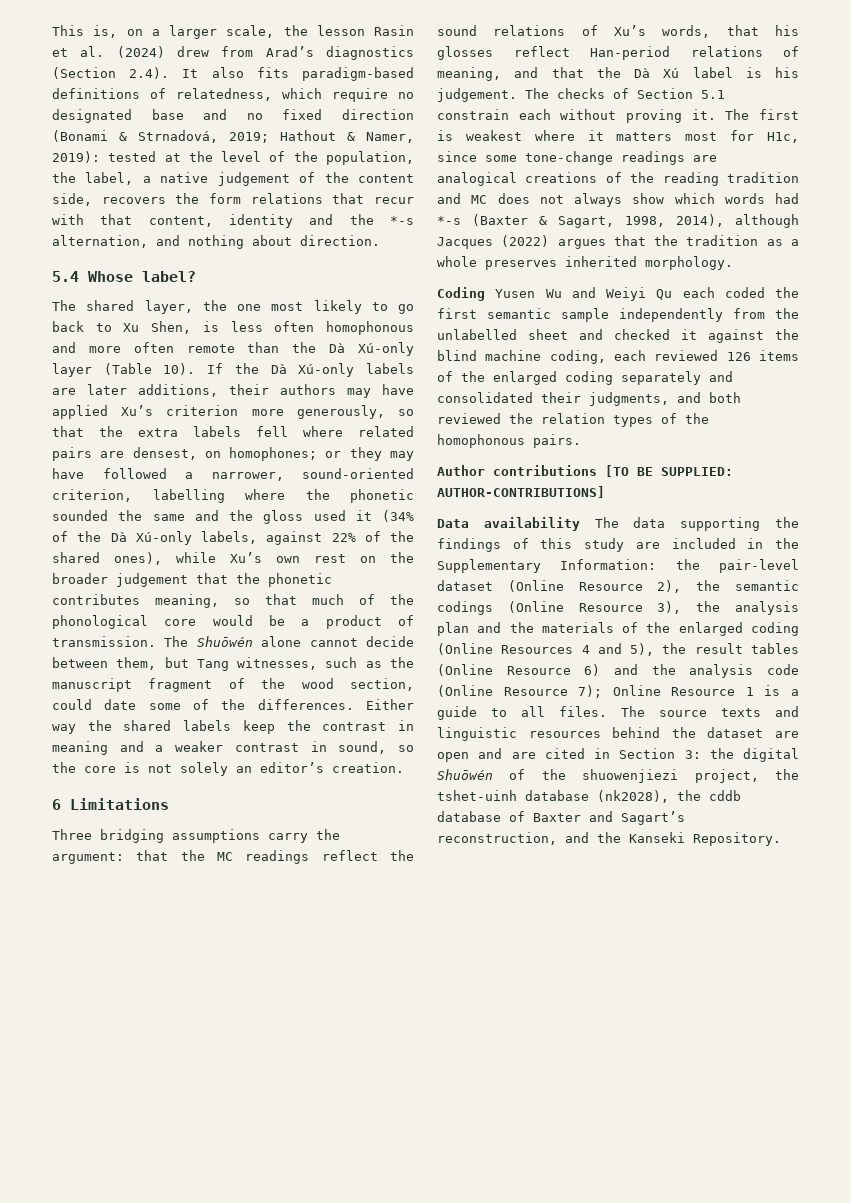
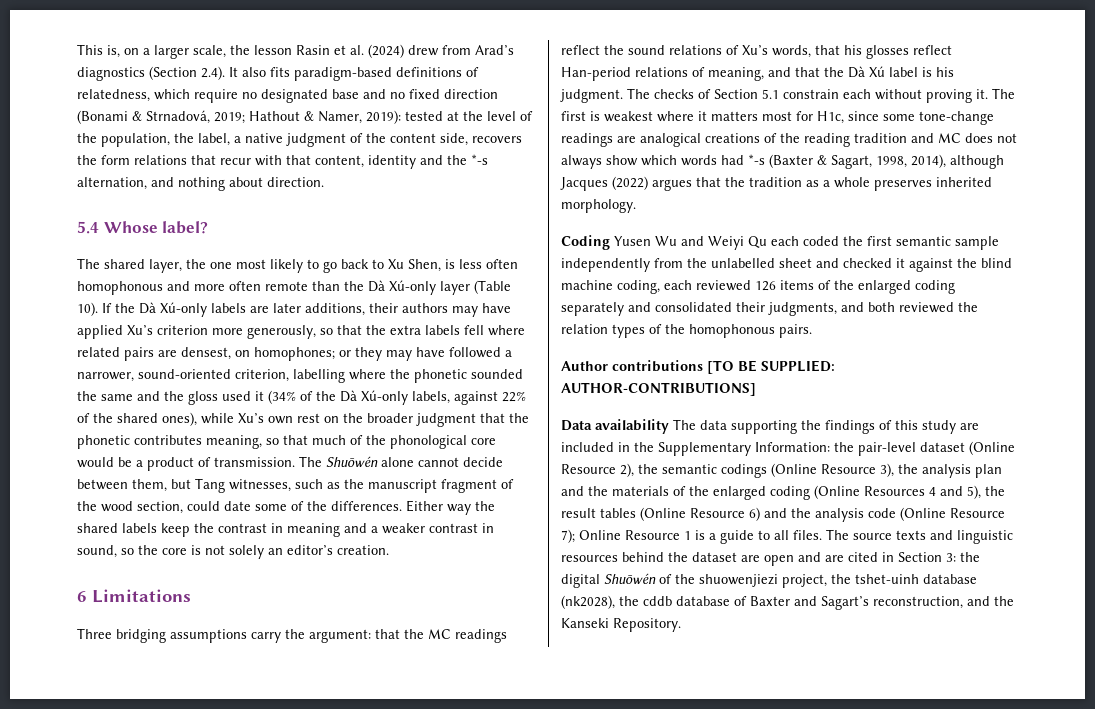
- tested at the level of the population, the label, a native judgement of the content side, recovers the form relations that recur with that content, identity and the *-s alternation, and nothing about direction.
+ tested at the level of the population, the label, a native judgment of the content side, recovers the form relations that recur with that content, identity and the *-s alternation, and nothing about direction.
- or they may have followed a narrower, sound-oriented criterion, labelling where the phonetic sounded the same and the gloss used it (34% of the Dà Xú-only labels, against 22% of the shared ones), while Xu’s own rest on the broader judgement that the phonetic contributes meaning, so that much of the phonological core would be a product of transmission.
+ or they may have followed a narrower, sound-oriented criterion, labelling where the phonetic sounded the same and the gloss used it (34% of the Dà Xú-only labels, against 22% of the shared ones), while Xu’s own rest on the broader judgment that the phonetic contributes meaning, so that much of the phonological core would be a product of transmission.
- Three bridging assumptions carry the argument: that the MC readings reflect the sound relations of Xu’s words, that his glosses reflect Han-period relations of meaning, and that the Dà Xú label is his judgement.
+ Three bridging assumptions carry the argument: that the MC readings reflect the sound relations of Xu’s words, that his glosses reflect Han-period relations of meaning, and that the Dà Xú label is his judgment.

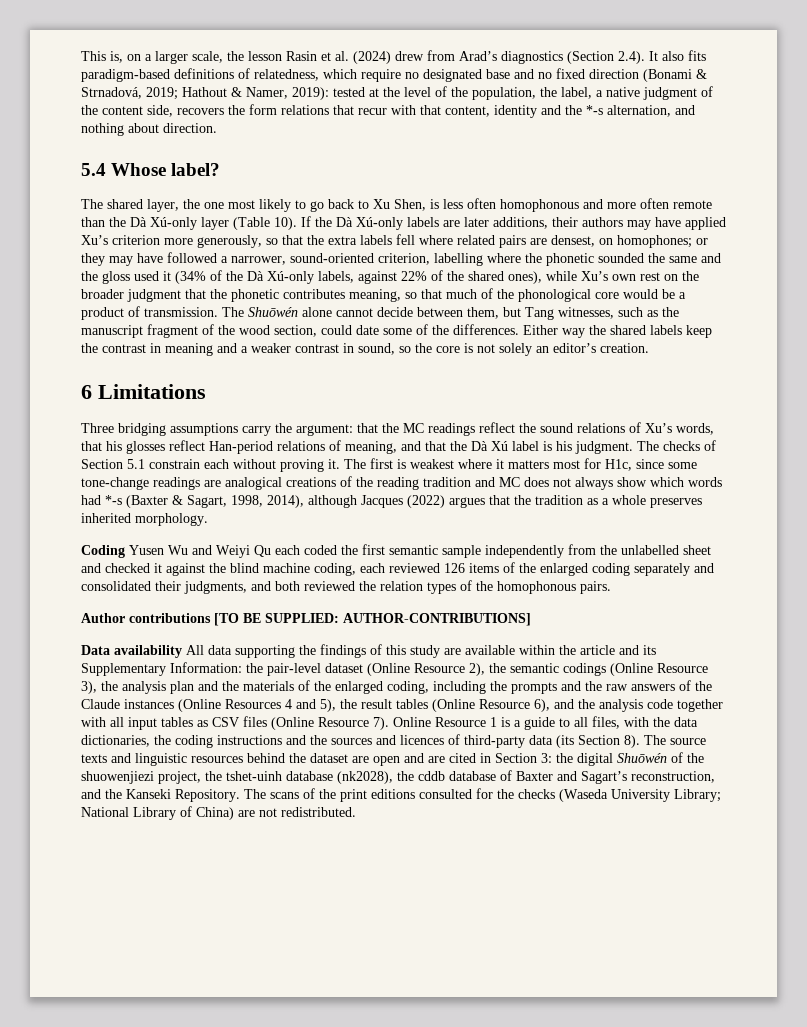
- Data availability The data supporting the findings of this study are included in the Supplementary Information: the pair-level dataset (Online Resource 2), the semantic codings (Online Resource 3), the analysis plan and the materials of the enlarged coding (Online Resources 4 and 5), the result tables (Online Resource 6) and the analysis code (Online Resource 7); Online Resource 1 is a guide to all files.
+ Data availability All data supporting the findings of this study are available within the article and its Supplementary Information: the pair-level dataset (Online Resource 2), the semantic codings (Online Resource 3), the analysis plan and the materials of the enlarged coding, including the prompts and the raw answers of the Claude instances (Online Resources 4 and 5), the result tables (Online Resource 6), and the analysis code together with all input tables as CSV files (Online Resource 7). Online Resource 1 is a guide to all files, with the data dictionaries, the coding instructions and the sources and licences of third-party data (its Section 8).
+ The scans of the print editions consulted for the checks (Waseda University Library; National Library of China) are not redistributed.

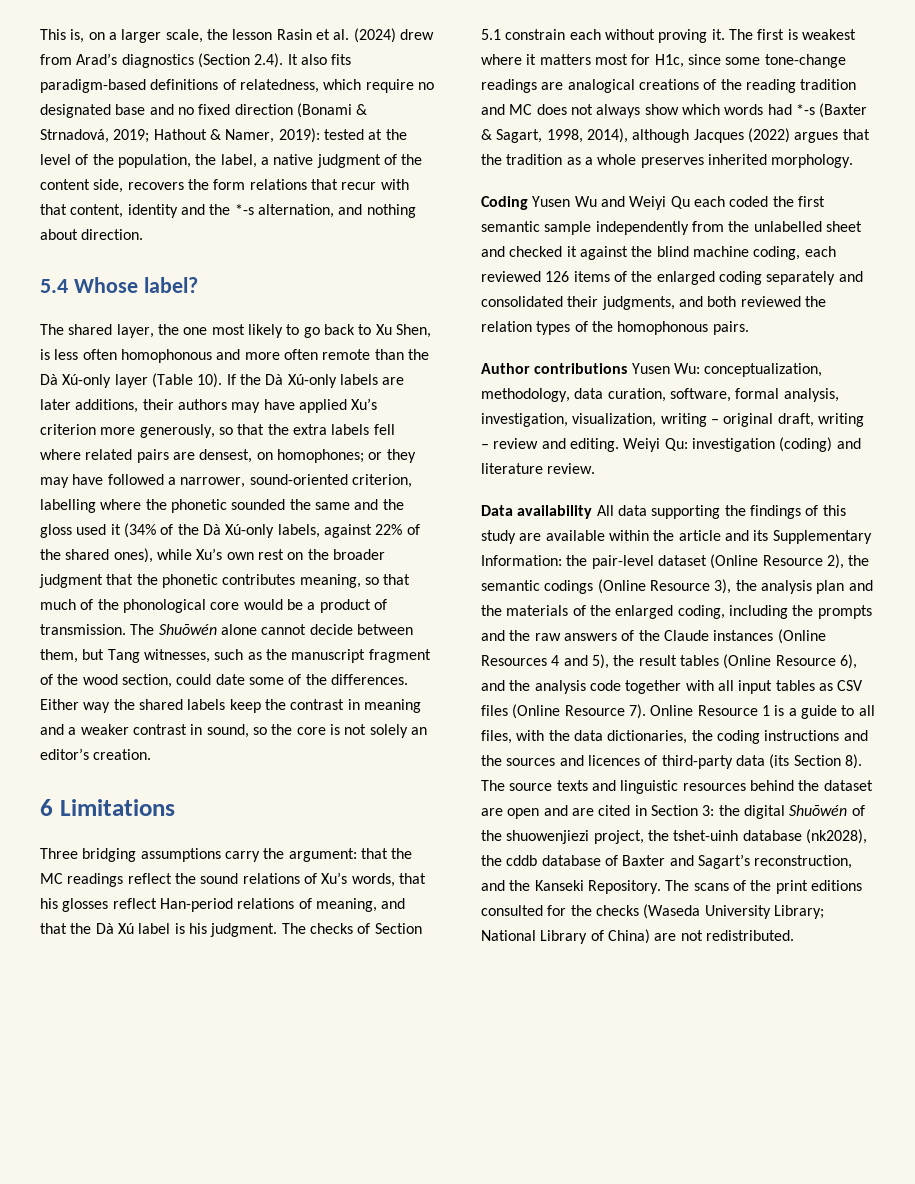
- Author contributions [TO BE SUPPLIED: AUTHOR-CONTRIBUTIONS]
+ Author contributions Yusen Wu: conceptualization, methodology, data curation, software, formal analysis, investigation, visualization, writing – original draft, writing – review and editing. Weiyi Qu: investigation (coding) and literature review.

